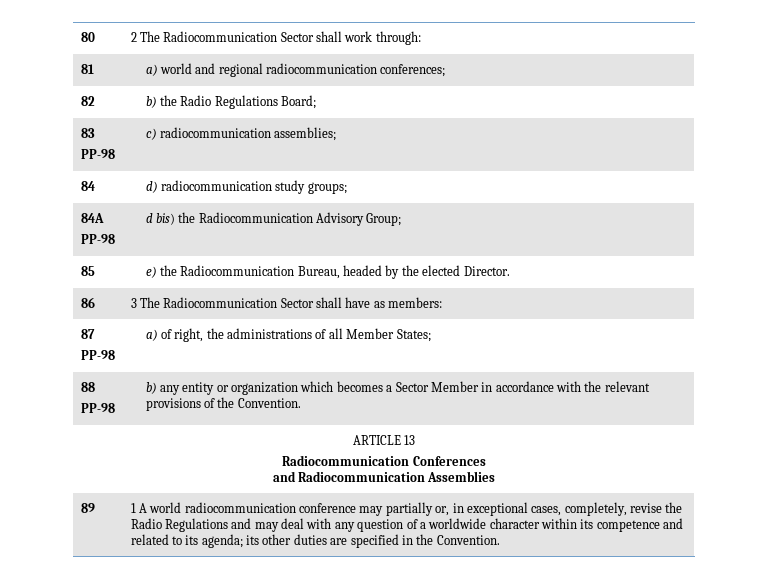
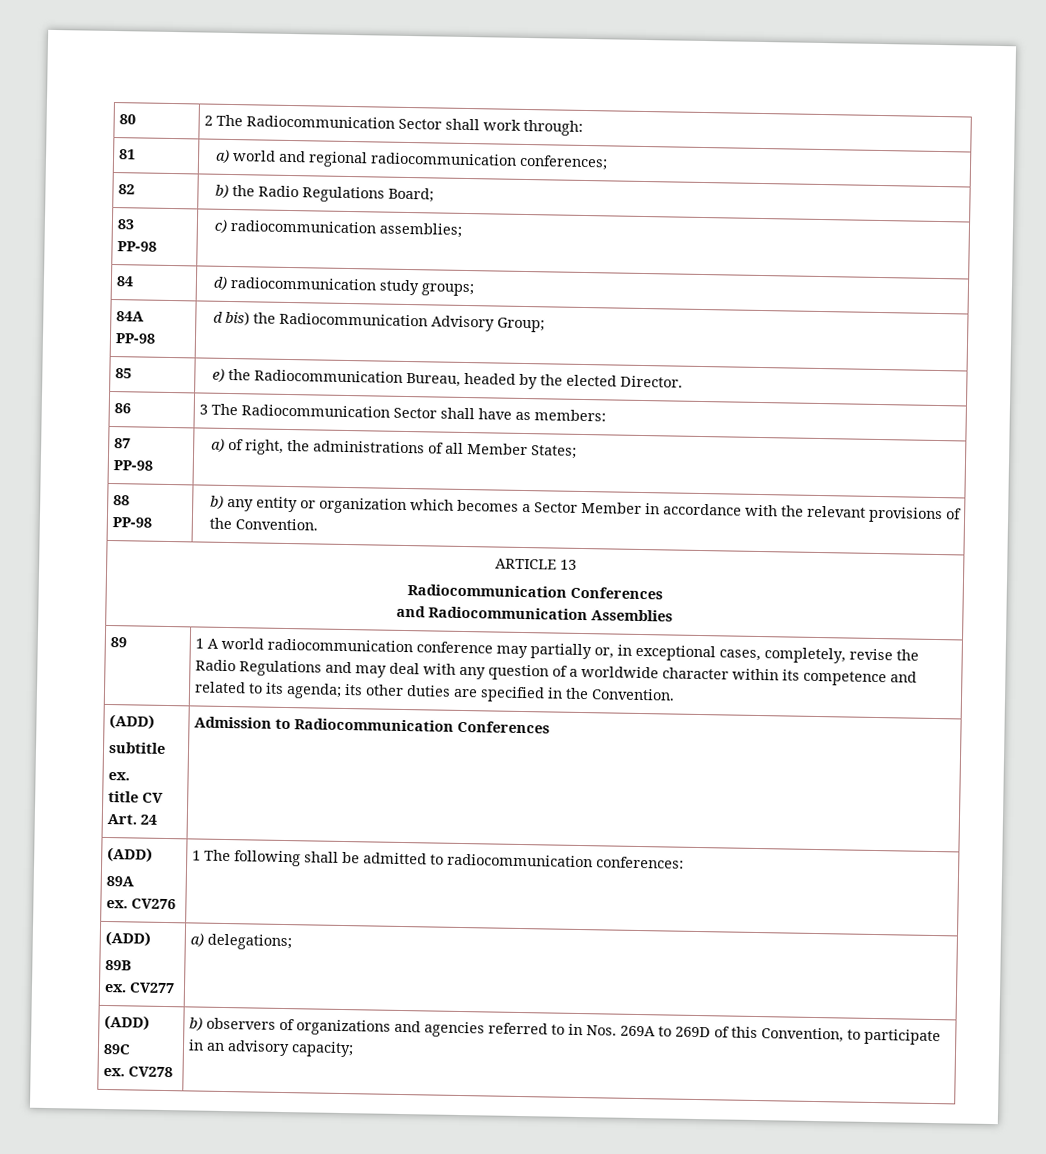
  1 A world radiocommunication conference may partially or, in exceptional cases, completely, revise the Radio Regulations and may deal with any question of a worldwide character within its competence and related to its agenda; its other duties are specified in the Convention.
+ (ADD)
+ subtitle
+ ex.
+ title CV Art. 24 | Admission to Radiocommunication Conferences
+ (ADD)
+ 89A
+ ex. CV276 | 1 The following shall be admitted to radiocommunication conferences:
+ (ADD)
+ 89B
+ ex. CV277 | a) delegations;
+ (ADD)
+ 89C
+ ex. CV278 | b) observers of organizations and agencies referred to in Nos. 269A to 269D of this Convention, to participate in an advisory capacity;

